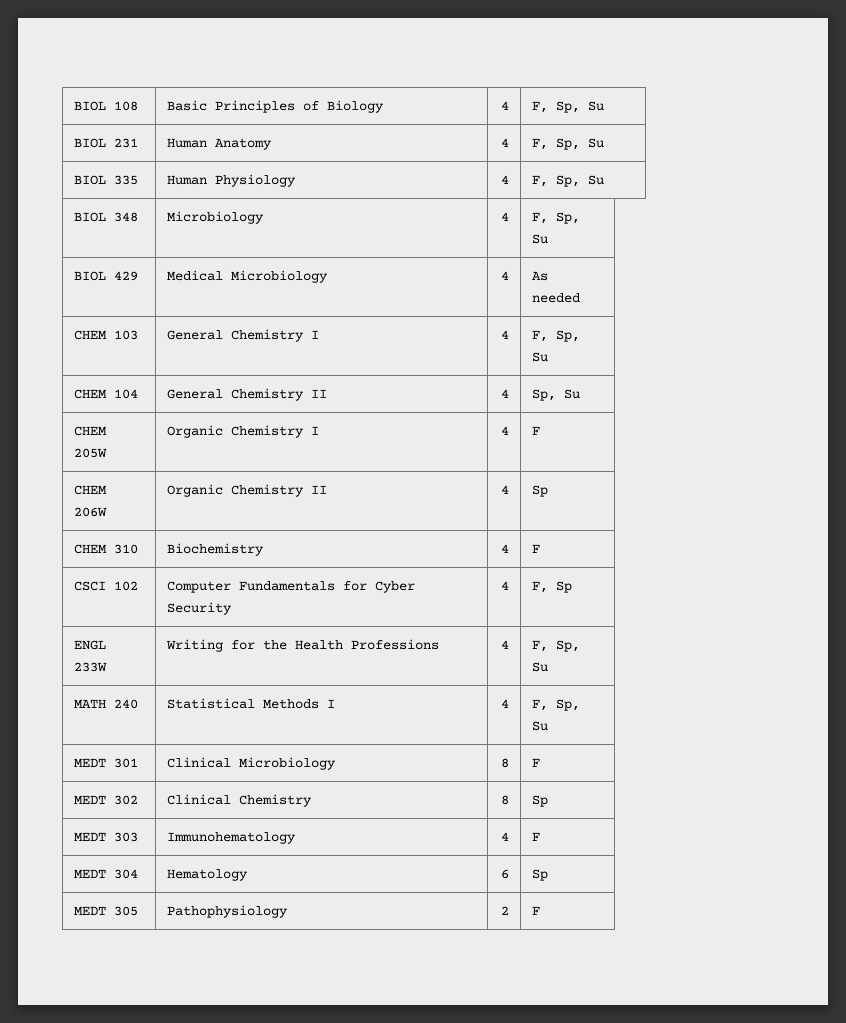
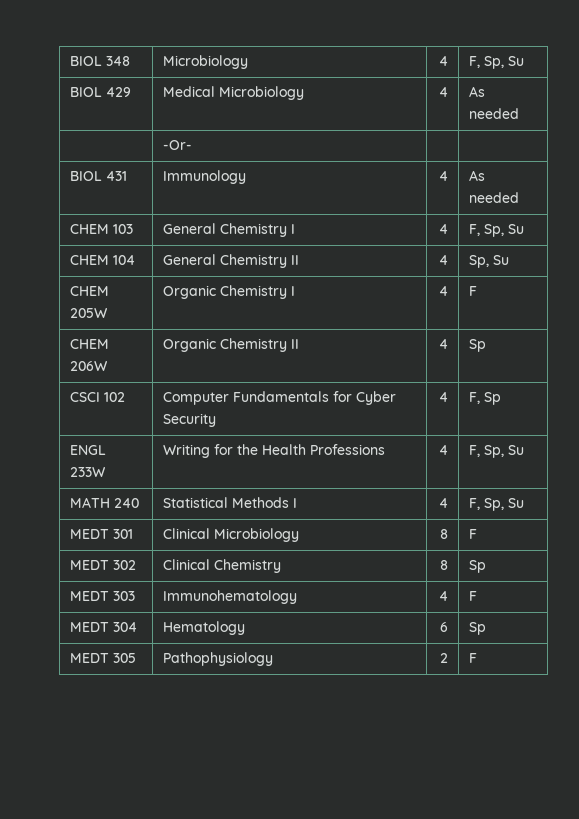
- BIOL 108 | Basic Principles of Biology | 4 | F, Sp, Su
- BIOL 231 | Human Anatomy | 4 | F, Sp, Su
- BIOL 335 | Human Physiology | 4 | F, Sp, Su
+ | -Or- | |
+ BIOL 431 | Immunology | 4 | As needed
- CHEM 310 | Biochemistry | 4 | F

